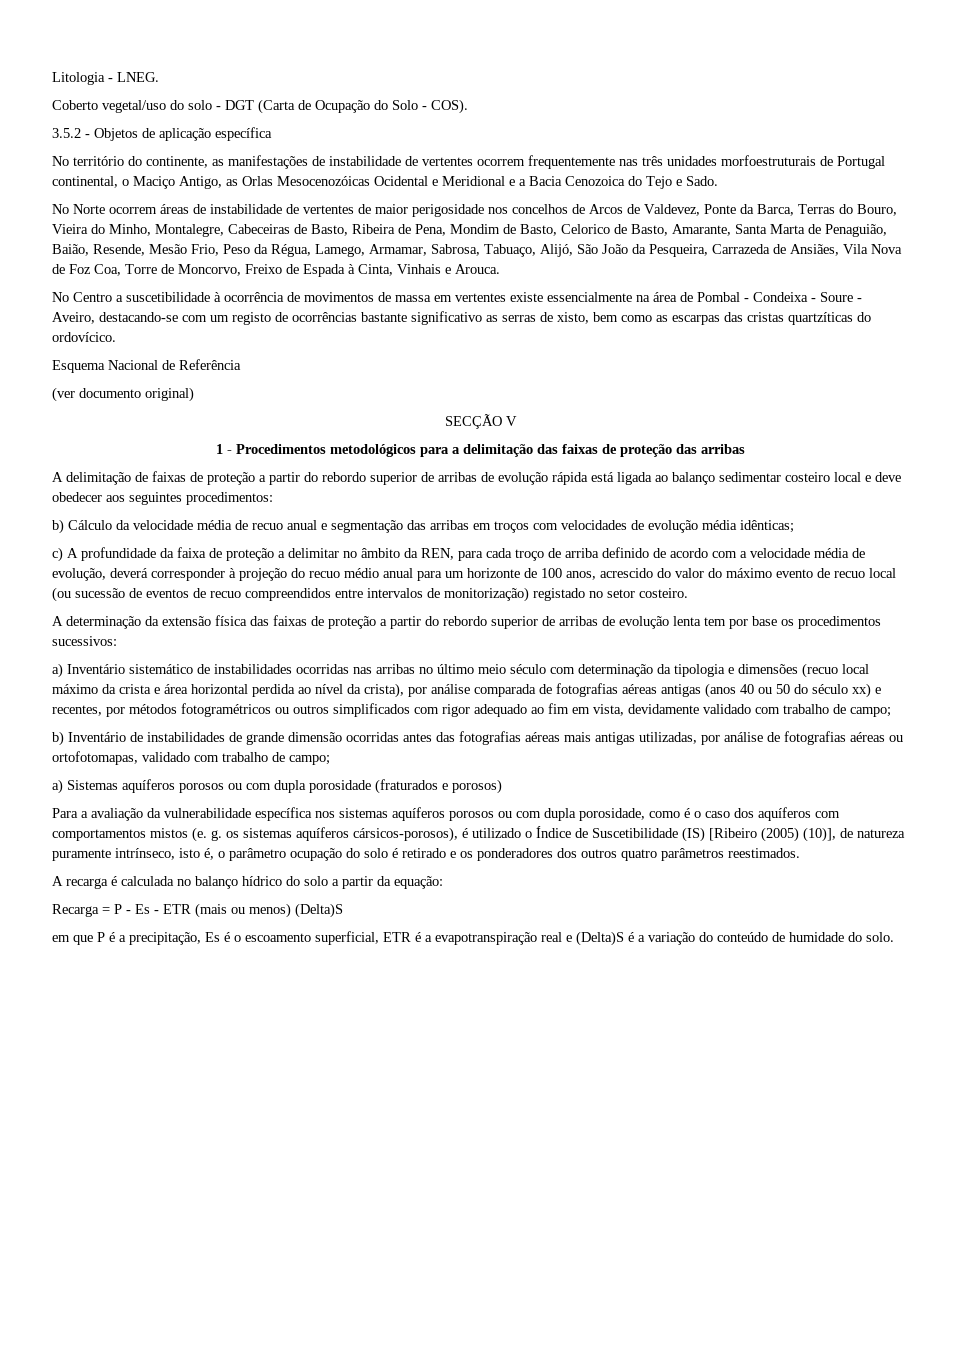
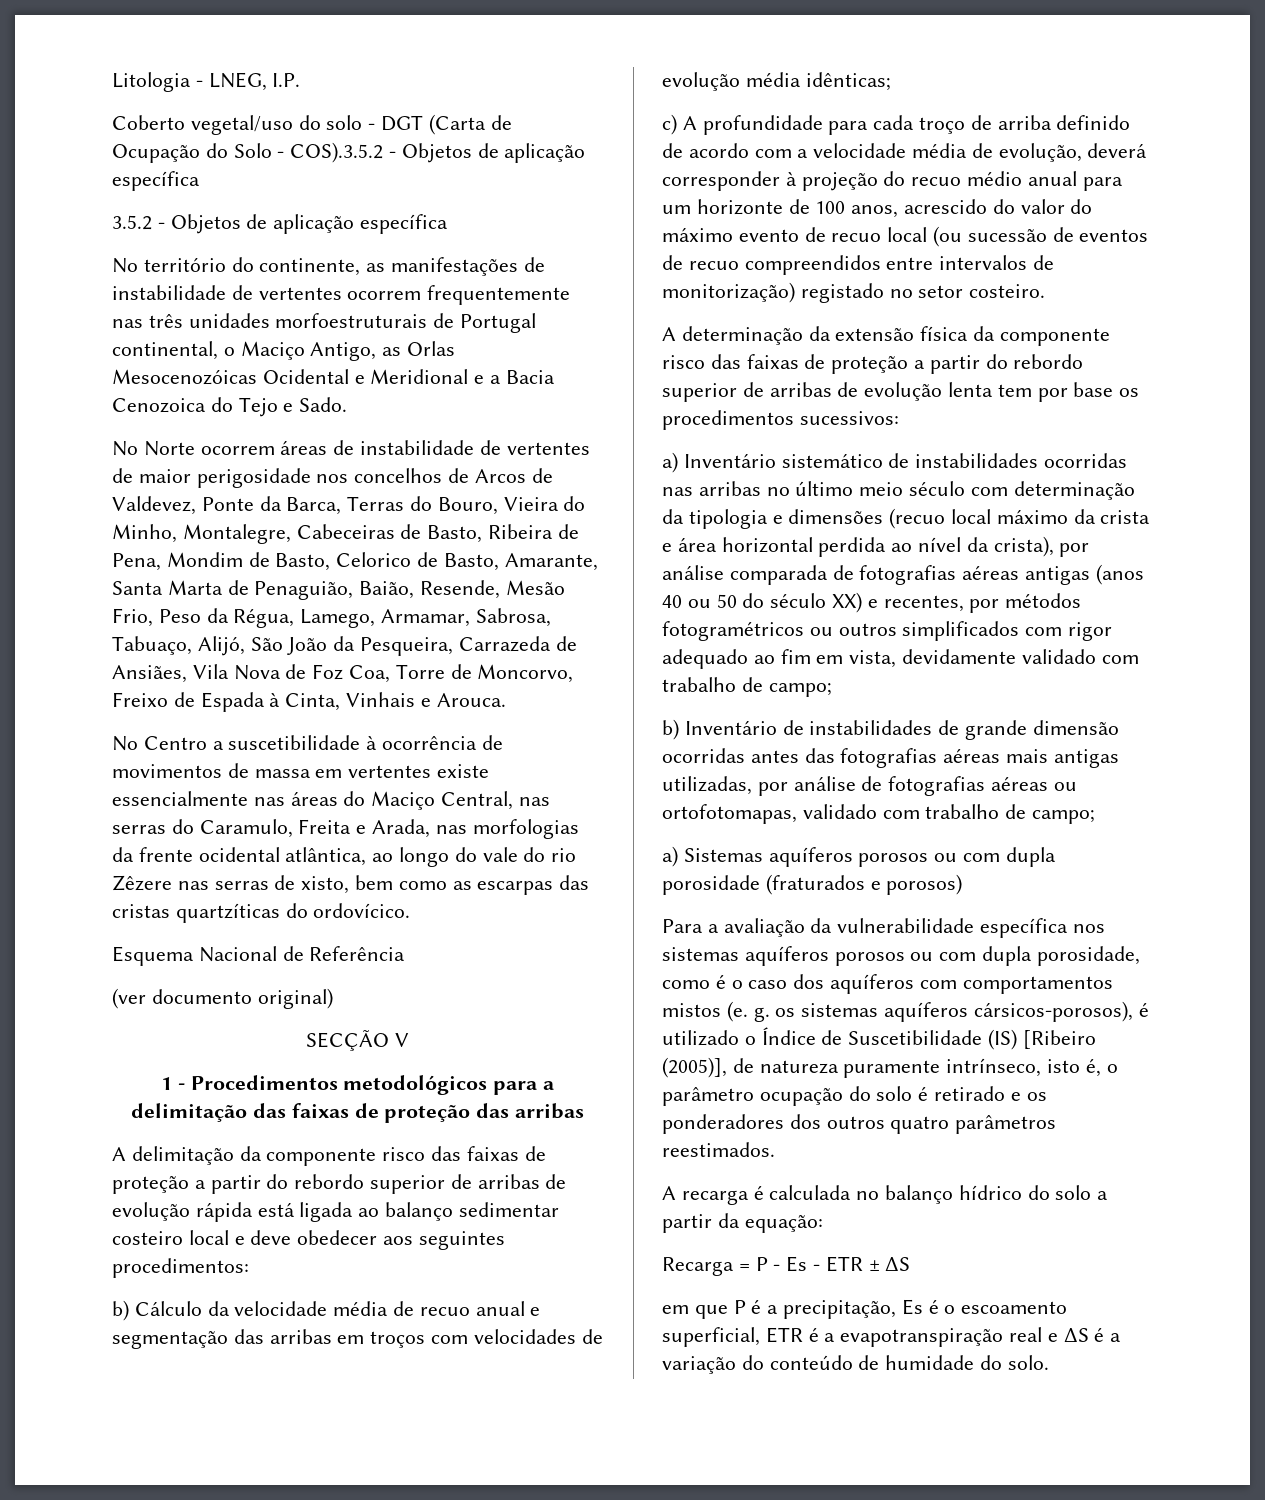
- Litologia - LNEG.
+ Litologia - LNEG, I.P.
- Coberto vegetal/uso do solo - DGT (Carta de Ocupação do Solo - COS).
+ Coberto vegetal/uso do solo - DGT (Carta de Ocupação do Solo - COS).3.5.2 - Objetos de aplicação específica
- No Centro a suscetibilidade à ocorrência de movimentos de massa em vertentes existe essencialmente na área de Pombal - Condeixa - Soure - Aveiro, destacando-se com um registo de ocorrências bastante significativo as serras de xisto, bem como as escarpas das cristas quartzíticas do ordovícico.
+ No Centro a suscetibilidade à ocorrência de movimentos de massa em vertentes existe essencialmente nas áreas do Maciço Central, nas serras do Caramulo, Freita e Arada, nas morfologias da frente ocidental atlântica, ao longo do vale do rio Zêzere nas serras de xisto, bem como as escarpas das cristas quartzíticas do ordovícico.
- A delimitação de faixas de proteção a partir do rebordo superior de arribas de evolução rápida está ligada ao balanço sedimentar costeiro local e deve obedecer aos seguintes procedimentos:
+ A delimitação da componente risco das faixas de proteção a partir do rebordo superior de arribas de evolução rápida está ligada ao balanço sedimentar costeiro local e deve obedecer aos seguintes procedimentos:
- c) A profundidade da faixa de proteção a delimitar no âmbito da REN, para cada troço de arriba definido de acordo com a velocidade média de evolução, deverá corresponder à projeção do recuo médio anual para um horizonte de 100 anos, acrescido do valor do máximo evento de recuo local (ou sucessão de eventos de recuo compreendidos entre intervalos de monitorização) registado no setor costeiro.
+ c) A profundidade para cada troço de arriba definido de acordo com a velocidade média de evolução, deverá corresponder à projeção do recuo médio anual para um horizonte de 100 anos, acrescido do valor do máximo evento de recuo local (ou sucessão de eventos de recuo compreendidos entre intervalos de monitorização) registado no setor costeiro.
- A determinação da extensão física das faixas de proteção a partir do rebordo superior de arribas de evolução lenta tem por base os procedimentos sucessivos:
+ A determinação da extensão física da componente risco das faixas de proteção a partir do rebordo superior de arribas de evolução lenta tem por base os procedimentos sucessivos:
- a) Inventário sistemático de instabilidades ocorridas nas arribas no último meio século com determinação da tipologia e dimensões (recuo local máximo da crista e área horizontal perdida ao nível da crista), por análise comparada de fotografias aéreas antigas (anos 40 ou 50 do século xx) e recentes, por métodos fotogramétricos ou outros simplificados com rigor adequado ao fim em vista, devidamente validado com trabalho de campo;
+ a) Inventário sistemático de instabilidades ocorridas nas arribas no último meio século com determinação da tipologia e dimensões (recuo local máximo da crista e área horizontal perdida ao nível da crista), por análise comparada de fotografias aéreas antigas (anos 40 ou 50 do século XX) e recentes, por métodos fotogramétricos ou outros simplificados com rigor adequado ao fim em vista, devidamente validado com trabalho de campo;
- Para a avaliação da vulnerabilidade específica nos sistemas aquíferos porosos ou com dupla porosidade, como é o caso dos aquíferos com comportamentos mistos (e. g. os sistemas aquíferos cársicos-porosos), é utilizado o Índice de Suscetibilidade (IS) [Ribeiro (2005) (10)], de natureza puramente intrínseco, isto é, o parâmetro ocupação do solo é retirado e os ponderadores dos outros quatro parâmetros reestimados.
+ Para a avaliação da vulnerabilidade específica nos sistemas aquíferos porosos ou com dupla porosidade, como é o caso dos aquíferos com comportamentos mistos (e. g. os sistemas aquíferos cársicos-porosos), é utilizado o Índice de Suscetibilidade (IS) [Ribeiro (2005)], de natureza puramente intrínseco, isto é, o parâmetro ocupação do solo é retirado e os ponderadores dos outros quatro parâmetros reestimados.
- Recarga = P - Es - ETR (mais ou menos) (Delta)S
+ Recarga = P - Es - ETR ± ΔS
- em que P é a precipitação, Es é o escoamento superficial, ETR é a evapotranspiração real e (Delta)S é a variação do conteúdo de humidade do solo.
+ em que P é a precipitação, Es é o escoamento superficial, ETR é a evapotranspiração real e ΔS é a variação do conteúdo de humidade do solo.

